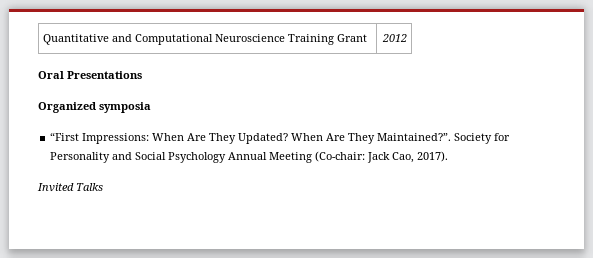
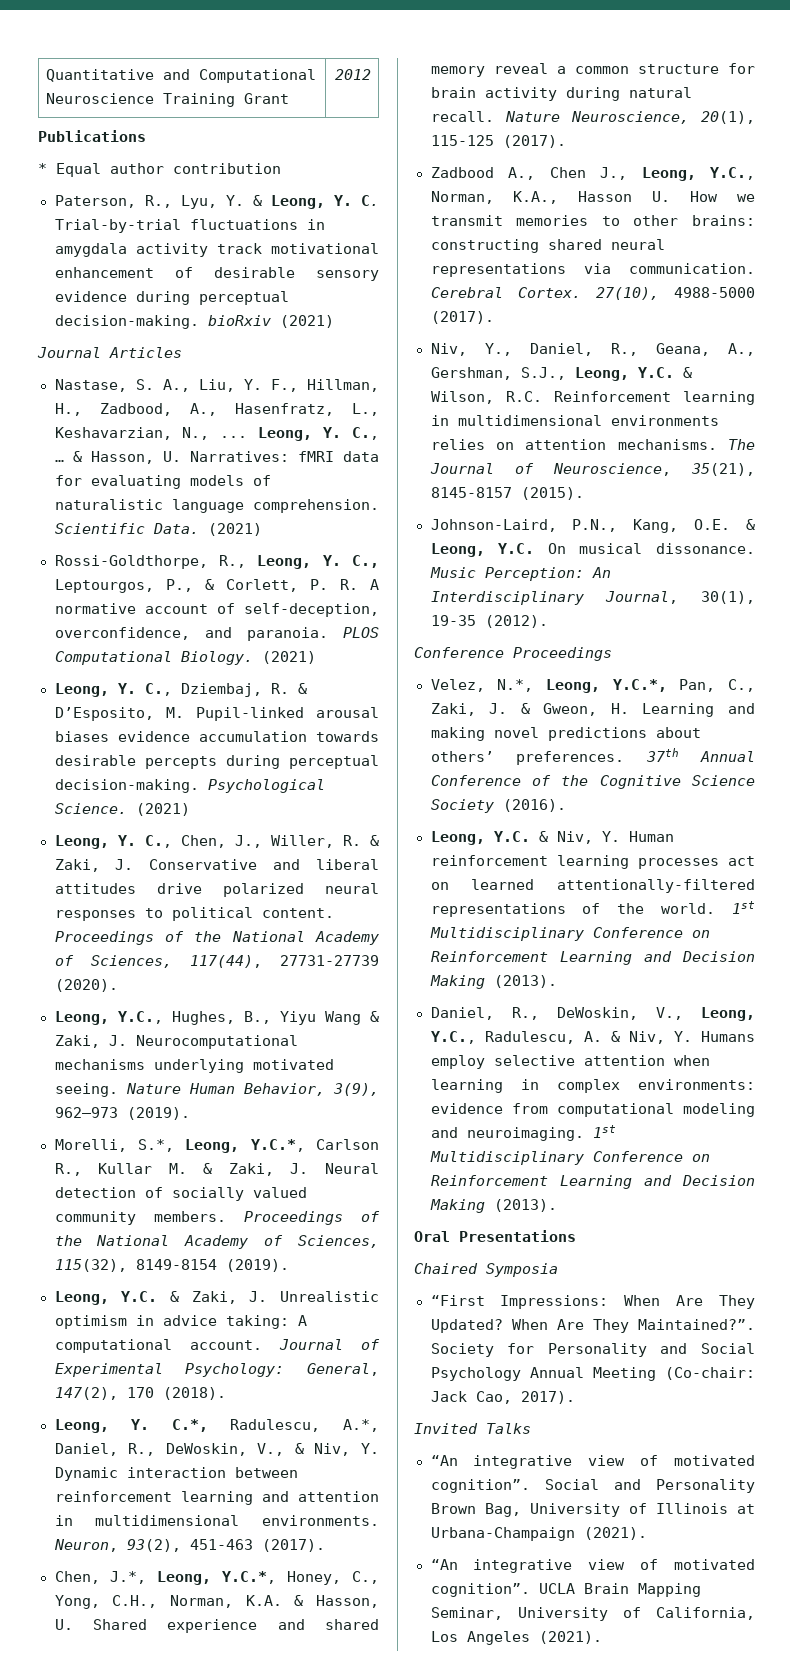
+ Publications
+ * Equal author contribution
+ Paterson, R., Lyu, Y. & Leong, Y. C. Trial-by-trial fluctuations in amygdala activity track motivational enhancement of desirable sensory evidence during perceptual decision-making. bioRxiv (2021)
+ Journal Articles
+ Nastase, S. A., Liu, Y. F., Hillman, H., Zadbood, A., Hasenfratz, L., Keshavarzian, N., ... Leong, Y. C., … & Hasson, U. Narratives: fMRI data for evaluating models of naturalistic language comprehension. Scientific Data. (2021)
+ Rossi-Goldthorpe, R., Leong, Y. C., Leptourgos, P., & Corlett, P. R. A normative account of self-deception, overconfidence, and paranoia. PLOS Computational Biology. (2021)
+ Leong, Y. C., Dziembaj, R. & D’Esposito, M. Pupil-linked arousal biases evidence accumulation towards desirable percepts during perceptual decision-making. Psychological Science. (2021)
+ Leong, Y. C., Chen, J., Willer, R. & Zaki, J. Conservative and liberal attitudes drive polarized neural responses to political content. Proceedings of the National Academy of Sciences, 117(44), 27731-27739 (2020).
+ Leong, Y.C., Hughes, B., Yiyu Wang & Zaki, J. Neurocomputational mechanisms underlying motivated seeing. Nature Human Behavior, 3(9), 962–973 (2019).
+ Morelli, S.*, Leong, Y.C.*, Carlson R., Kullar M. & Zaki, J. Neural detection of socially valued community members. Proceedings of the National Academy of Sciences, 115(32), 8149-8154 (2019).
+ Leong, Y.C. & Zaki, J. Unrealistic optimism in advice taking: A computational account. Journal of Experimental Psychology: General, 147(2), 170 (2018).
+ Leong, Y. C.*, Radulescu, A.*, Daniel, R., DeWoskin, V., & Niv, Y. Dynamic interaction between reinforcement learning and attention in multidimensional environments. Neuron, 93(2), 451-463 (2017).
+ Chen, J.*, Leong, Y.C.*, Honey, C., Yong, C.H., Norman, K.A. & Hasson, U. Shared experience and shared memory reveal a common structure for brain activity during natural recall. Nature Neuroscience, 20(1), 115-125 (2017).
+ Zadbood A., Chen J., Leong, Y.C., Norman, K.A., Hasson U. How we transmit memories to other brains: constructing shared neural representations via communication. Cerebral Cortex. 27(10), 4988-5000 (2017).
+ Niv, Y., Daniel, R., Geana, A., Gershman, S.J., Leong, Y.C. & Wilson, R.C. Reinforcement learning in multidimensional environments relies on attention mechanisms. The Journal of Neuroscience, 35(21), 8145-8157 (2015).
+ Johnson-Laird, P.N., Kang, O.E. & Leong, Y.C. On musical dissonance. Music Perception: An Interdisciplinary Journal, 30(1), 19-35 (2012).
+ Conference Proceedings
+ Velez, N.*, Leong, Y.C.*, Pan, C., Zaki, J. & Gweon, H. Learning and making novel predictions about others’ preferences. 37th Annual Conference of the Cognitive Science Society (2016).
+ Leong, Y.C. & Niv, Y. Human reinforcement learning processes act on learned attentionally-filtered representations of the world. 1st Multidisciplinary Conference on Reinforcement Learning and Decision Making (2013).
+ Daniel, R., DeWoskin, V., Leong, Y.C., Radulescu, A. & Niv, Y. Humans employ selective attention when learning in complex environments: evidence from computational modeling and neuroimaging. 1st Multidisciplinary Conference on Reinforcement Learning and Decision Making (2013).
- Organized symposia
+ Chaired Symposia
+ “An integrative view of motivated cognition”. Social and Personality Brown Bag, University of Illinois at Urbana-Champaign (2021).
+ “An integrative view of motivated cognition”. UCLA Brain Mapping Seminar, University of California, Los Angeles (2021).

